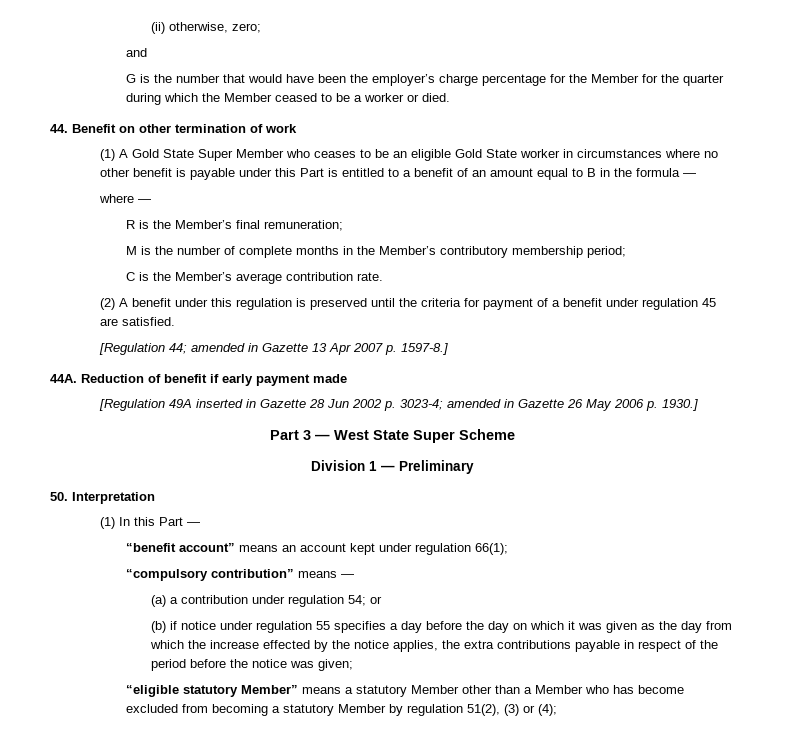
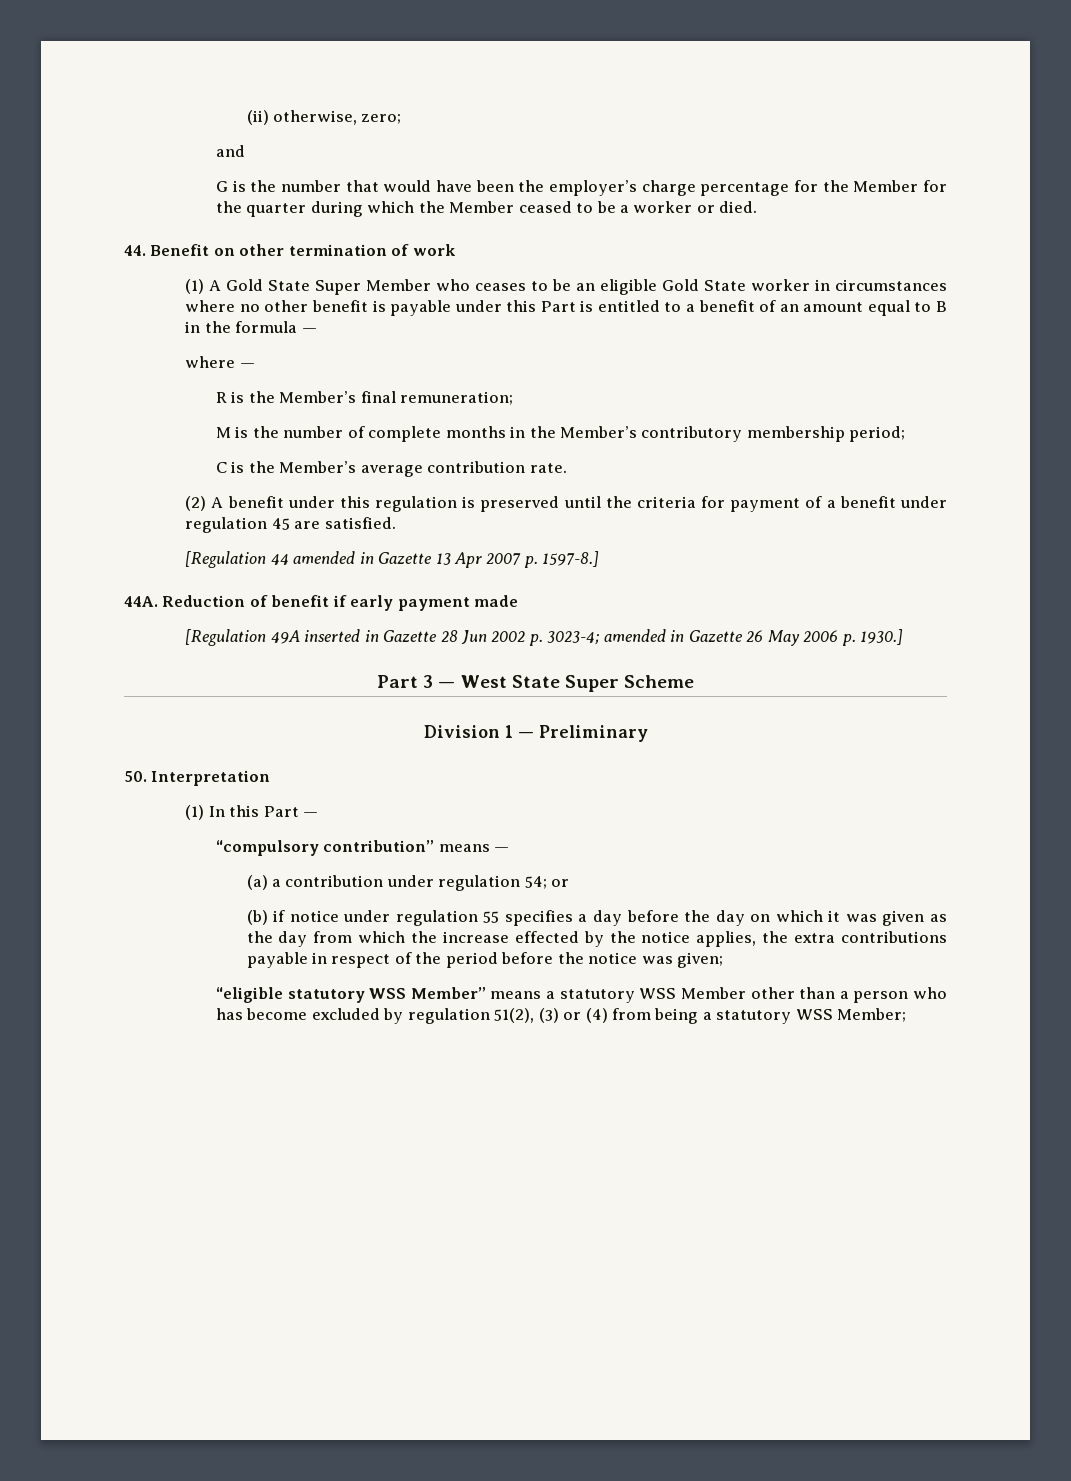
- [Regulation 44; amended in Gazette 13 Apr 2007 p. 1597-8.]
+ [Regulation 44 amended in Gazette 13 Apr 2007 p. 1597-8.]
- “benefit account” means an account kept under regulation 66(1);
- “eligible statutory Member” means a statutory Member other than a Member who has become excluded from becoming a statutory Member by regulation 51(2), (3) or (4);
+ “eligible statutory WSS Member” means a statutory WSS Member other than a person who has become excluded by regulation 51(2), (3) or (4) from being a statutory WSS Member;

